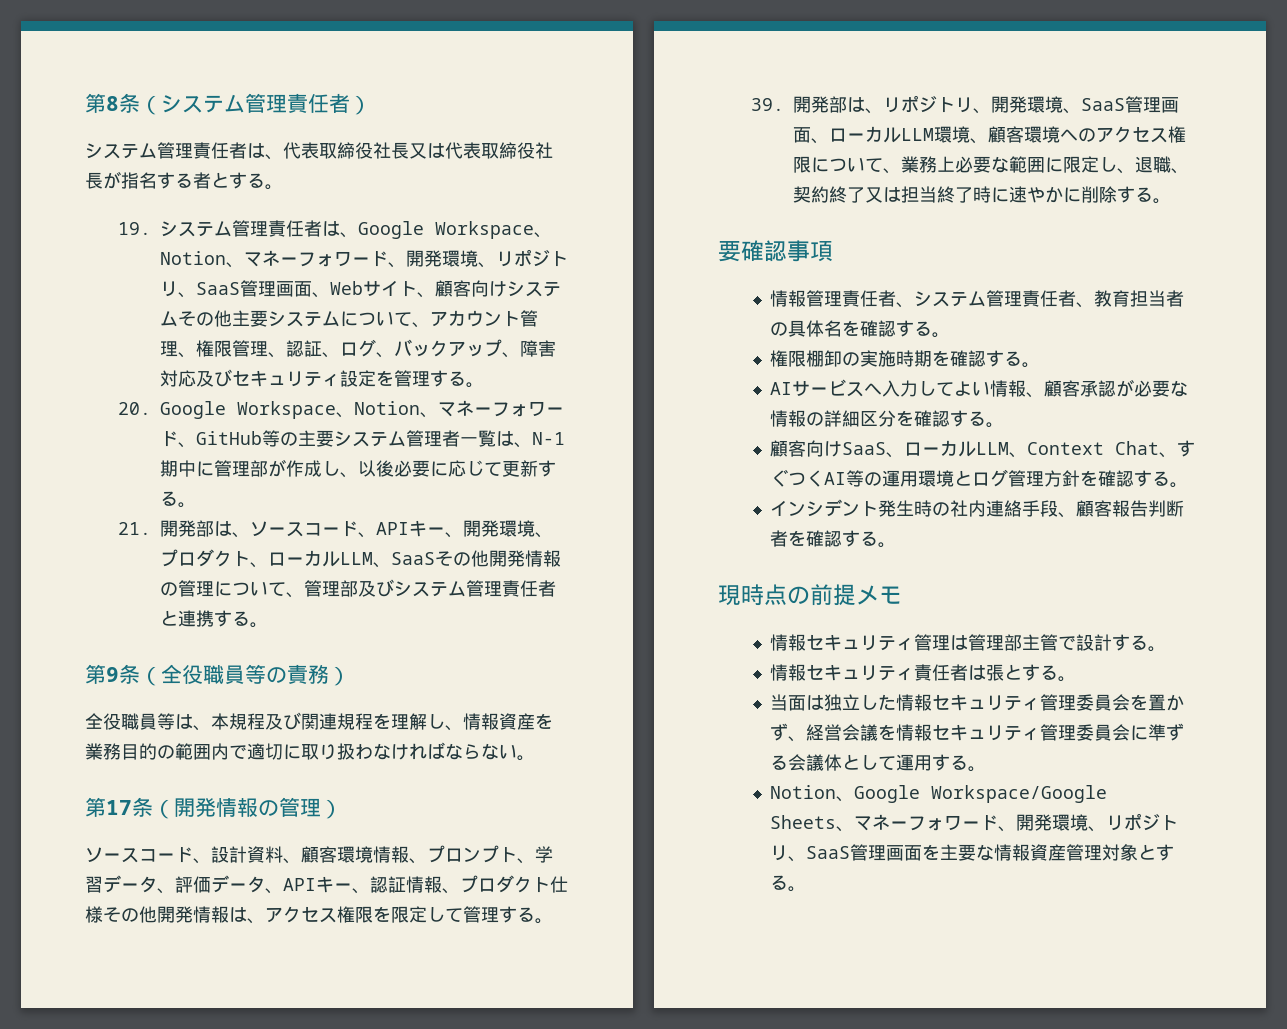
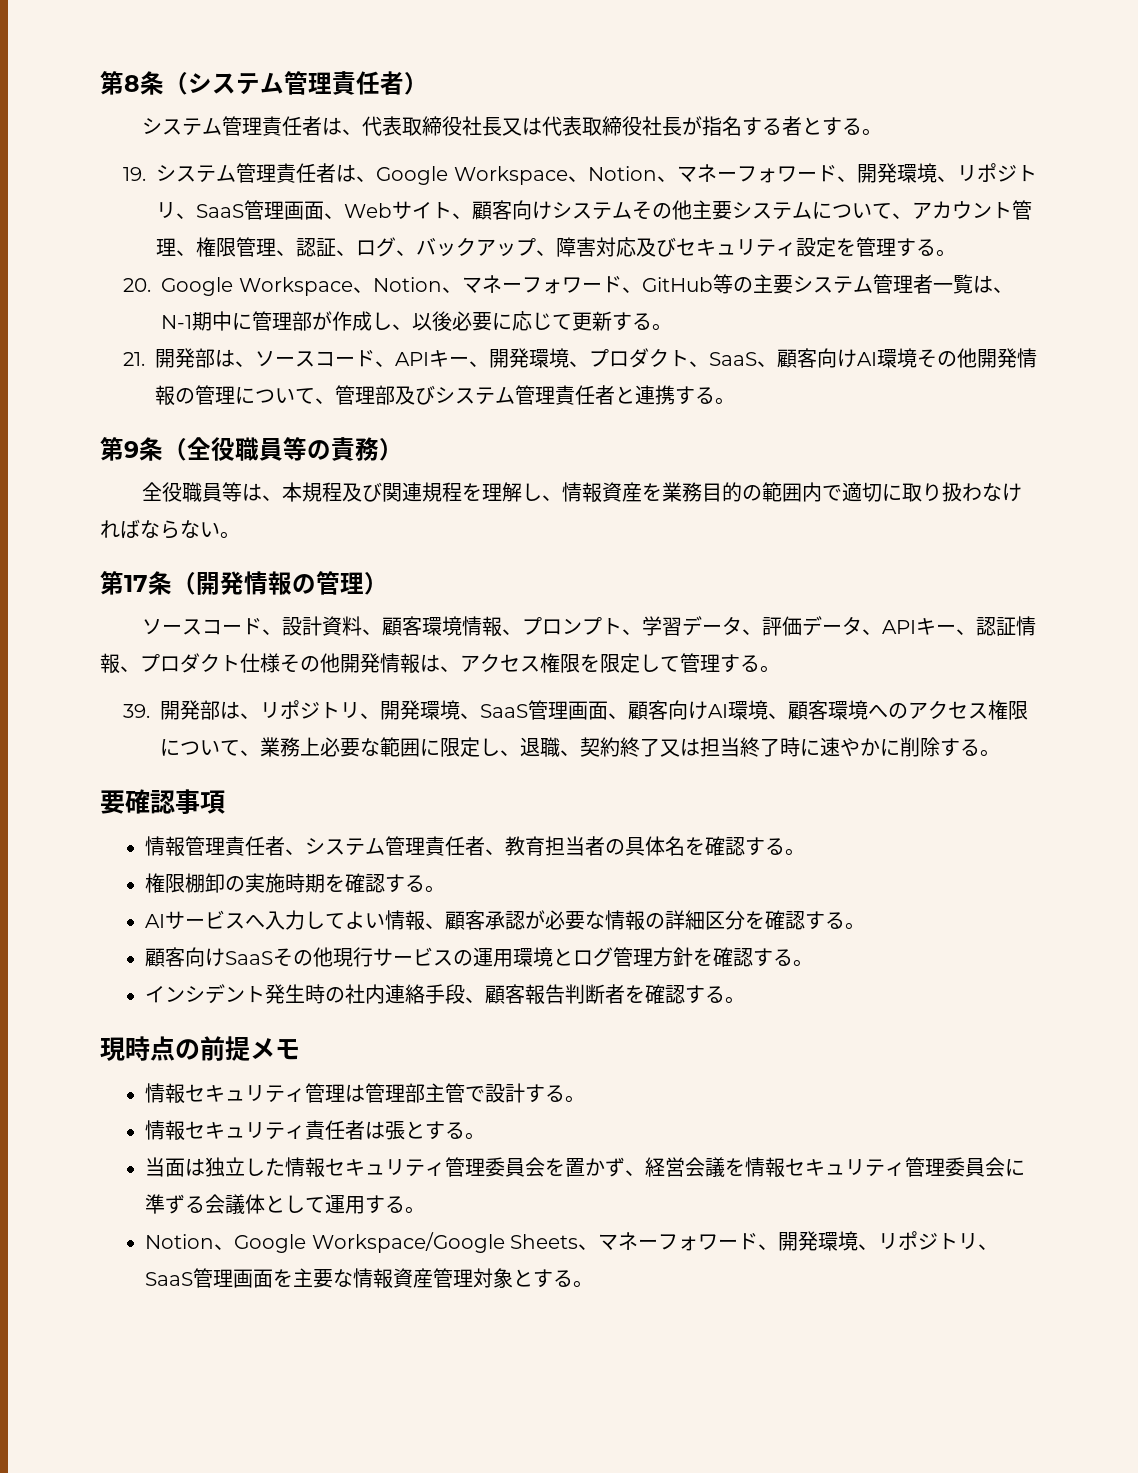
- 21.開発部は、ソースコード、APIキー、開発環境、プロダクト、ローカルLLM、SaaSその他開発情報の管理について、管理部及びシステム管理責任者と連携する。
+ 21.開発部は、ソースコード、APIキー、開発環境、プロダクト、SaaS、顧客向けAI環境その他開発情報の管理について、管理部及びシステム管理責任者と連携する。
- 39.開発部は、リポジトリ、開発環境、SaaS管理画面、ローカルLLM環境、顧客環境へのアクセス権限について、業務上必要な範囲に限定し、退職、契約終了又は担当終了時に速やかに削除する。
+ 39.開発部は、リポジトリ、開発環境、SaaS管理画面、顧客向けAI環境、顧客環境へのアクセス権限について、業務上必要な範囲に限定し、退職、契約終了又は担当終了時に速やかに削除する。
- 顧客向けSaaS、ローカルLLM、Context Chat、すぐつくAI等の運用環境とログ管理方針を確認する。
+ 顧客向けSaaSその他現行サービスの運用環境とログ管理方針を確認する。

